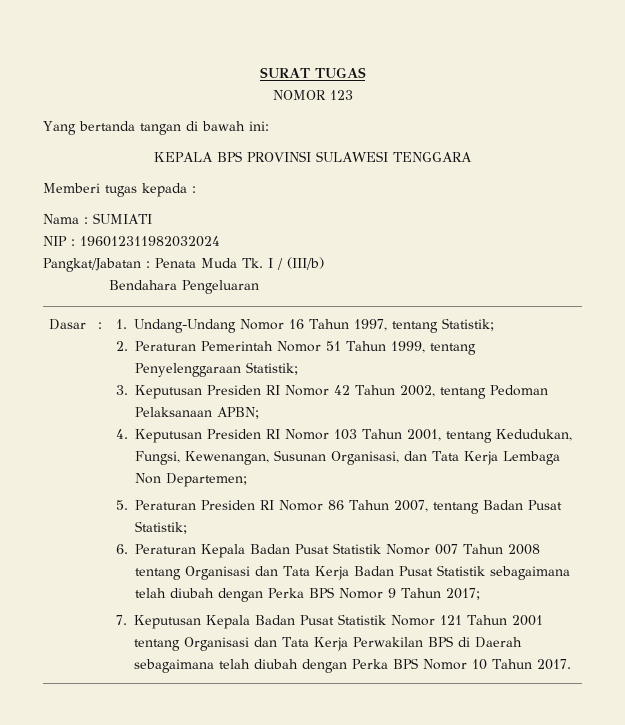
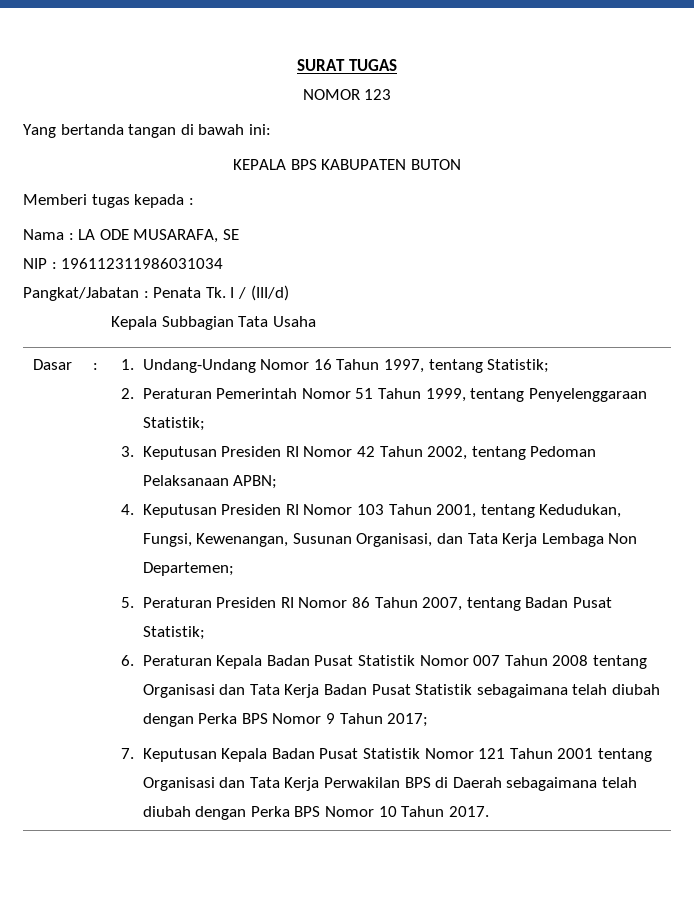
- KEPALA BPS PROVINSI SULAWESI TENGGARA
+ KEPALA BPS KABUPATEN BUTON
- Nama : SUMIATI
+ Nama : LA ODE MUSARAFA, SE
- NIP : 196012311982032024
+ NIP : 196112311986031034
- Pangkat/Jabatan : Penata Muda Tk. I / (III/b)
- Bendahara Pengeluaran
+ Pangkat/Jabatan : Penata Tk. I / (III/d)
+ Kepala Subbagian Tata Usaha

